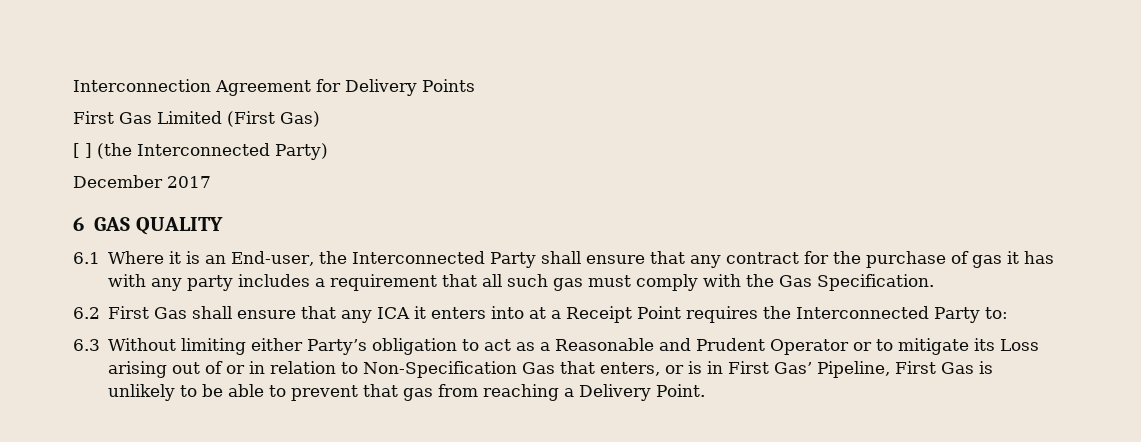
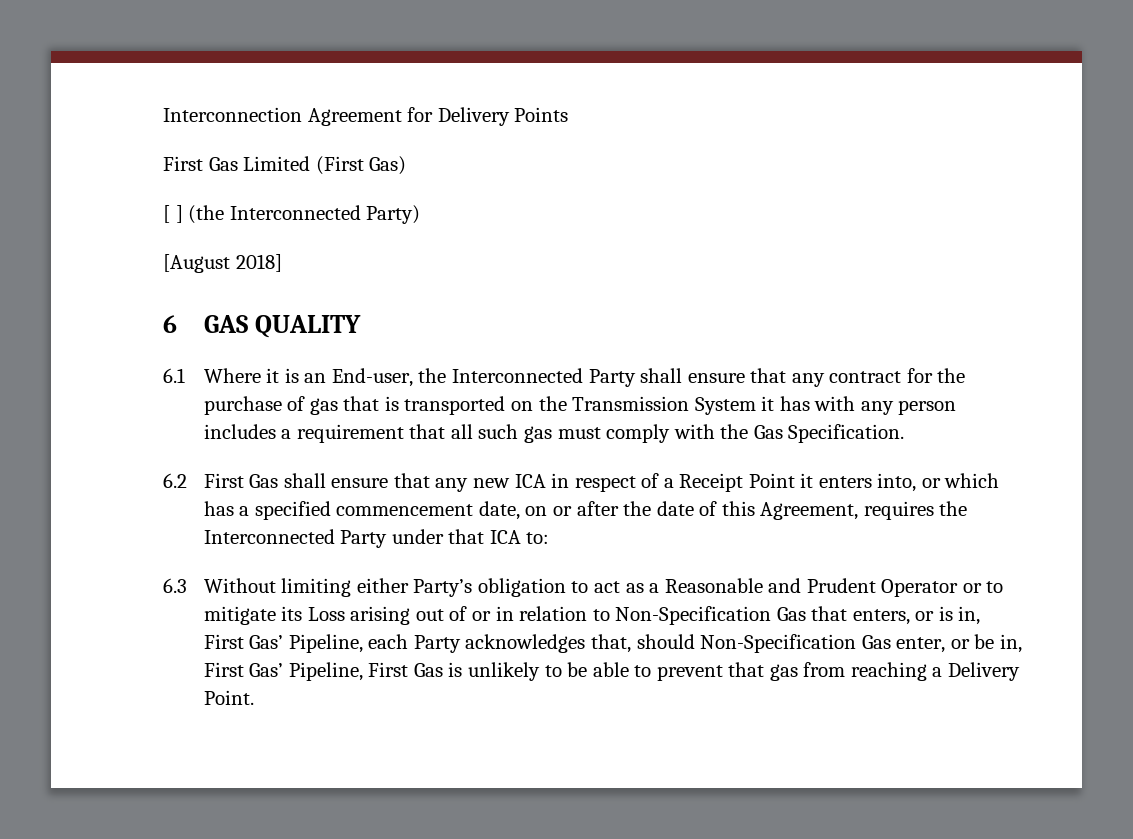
- December 2017
+ [August 2018]
- 6.1 Where it is an End-user, the Interconnected Party shall ensure that any contract for the purchase of gas it has with any party includes a requirement that all such gas must comply with the Gas Specification.
+ 6.1 Where it is an End-user, the Interconnected Party shall ensure that any contract for the purchase of gas that is transported on the Transmission System it has with any person includes a requirement that all such gas must comply with the Gas Specification.
- 6.2 First Gas shall ensure that any ICA it enters into at a Receipt Point requires the Interconnected Party to:
+ 6.2 First Gas shall ensure that any new ICA in respect of a Receipt Point it enters into, or which has a specified commencement date, on or after the date of this Agreement, requires the Interconnected Party under that ICA to:
- 6.3 Without limiting either Party’s obligation to act as a Reasonable and Prudent Operator or to mitigate its Loss arising out of or in relation to Non-Specification Gas that enters, or is in First Gas’ Pipeline, First Gas is unlikely to be able to prevent that gas from reaching a Delivery Point.
+ 6.3 Without limiting either Party’s obligation to act as a Reasonable and Prudent Operator or to mitigate its Loss arising out of or in relation to Non-Specification Gas that enters, or is in, First Gas’ Pipeline, each Party acknowledges that, should Non-Specification Gas enter, or be in, First Gas’ Pipeline, First Gas is unlikely to be able to prevent that gas from reaching a Delivery Point.

